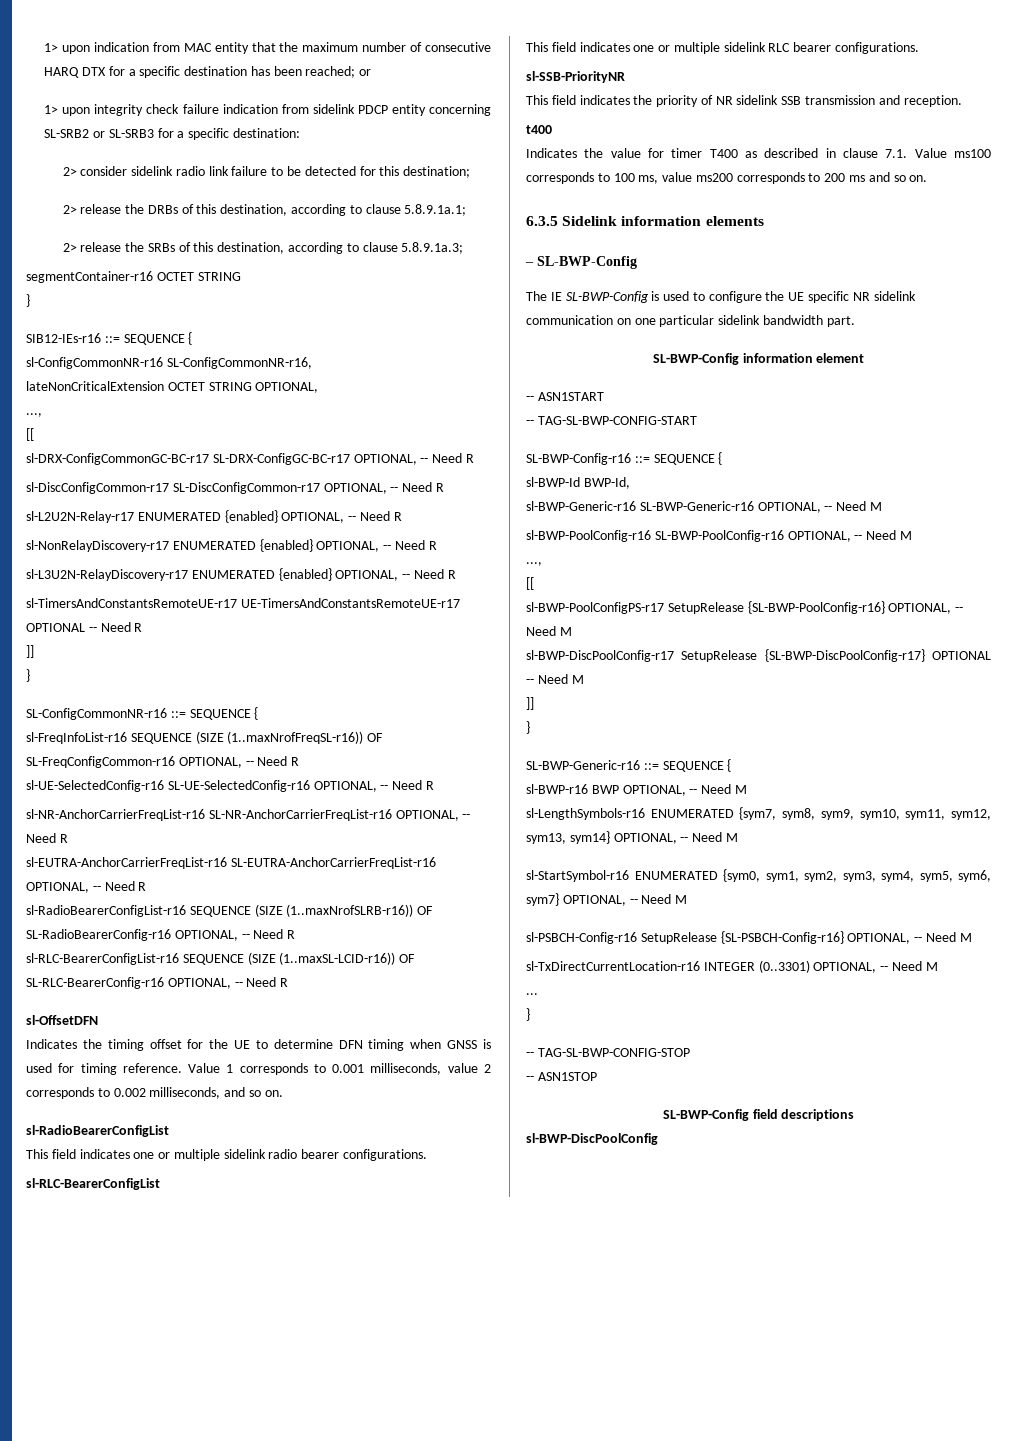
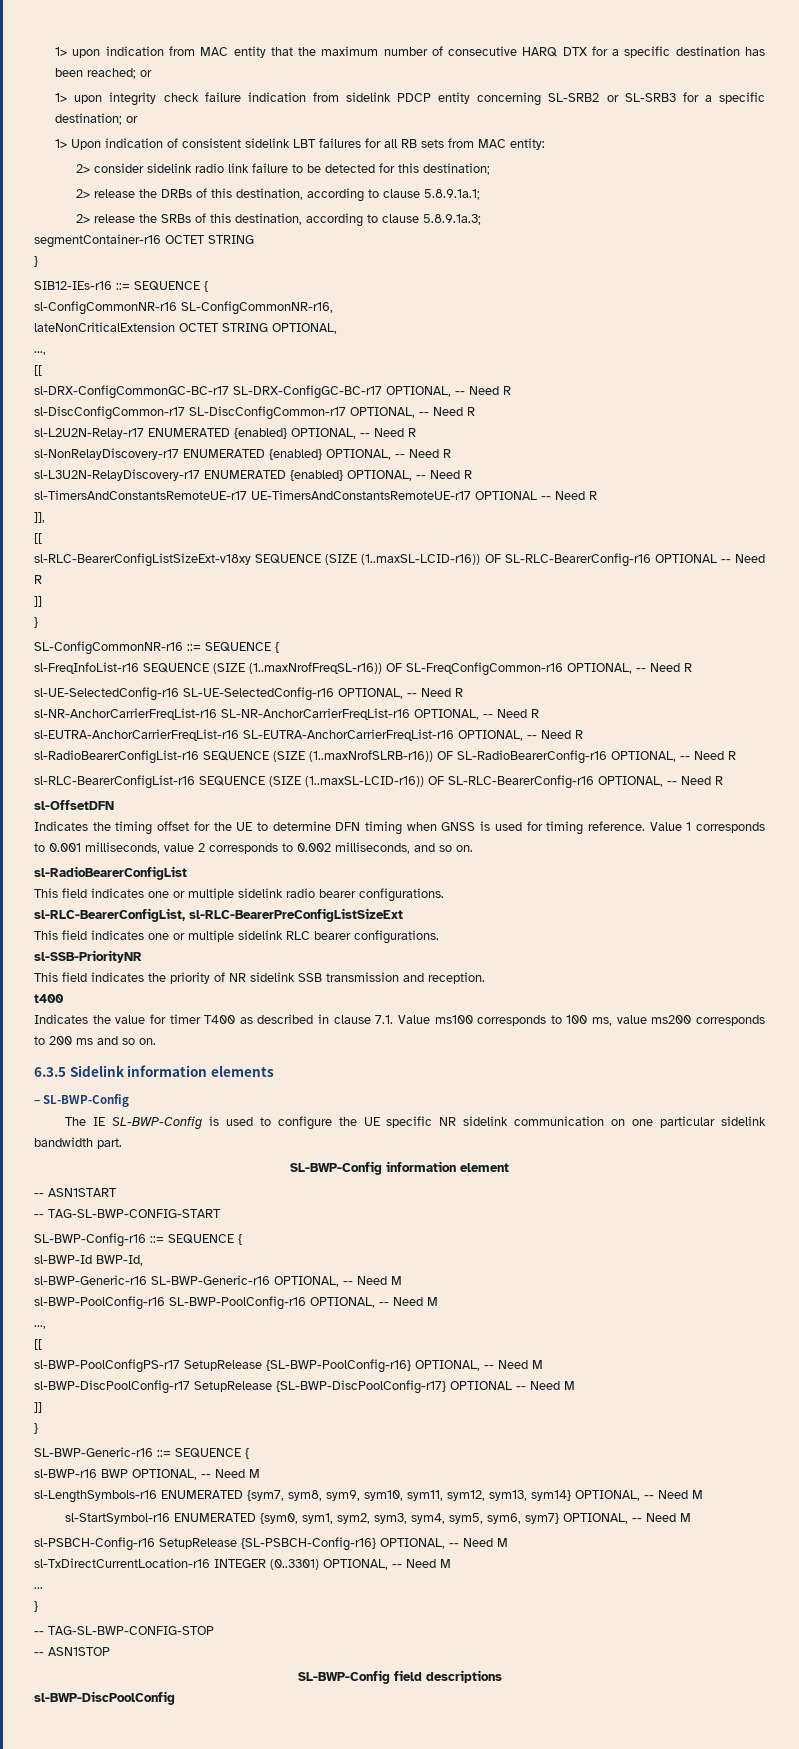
- 1> upon integrity check failure indication from sidelink PDCP entity concerning SL-SRB2 or SL-SRB3 for a specific destination:
+ 1> upon integrity check failure indication from sidelink PDCP entity concerning SL-SRB2 or SL-SRB3 for a specific destination; or
+ 1> Upon indication of consistent sidelink LBT failures for all RB sets from MAC entity:
+ ]],
+ [[
+ sl-RLC-BearerConfigListSizeExt-v18xy SEQUENCE (SIZE (1..maxSL-LCID-r16)) OF SL-RLC-BearerConfig-r16 OPTIONAL -- Need R
- sl-RLC-BearerConfigList
+ sl-RLC-BearerConfigList, sl-RLC-BearerPreConfigListSizeExt

